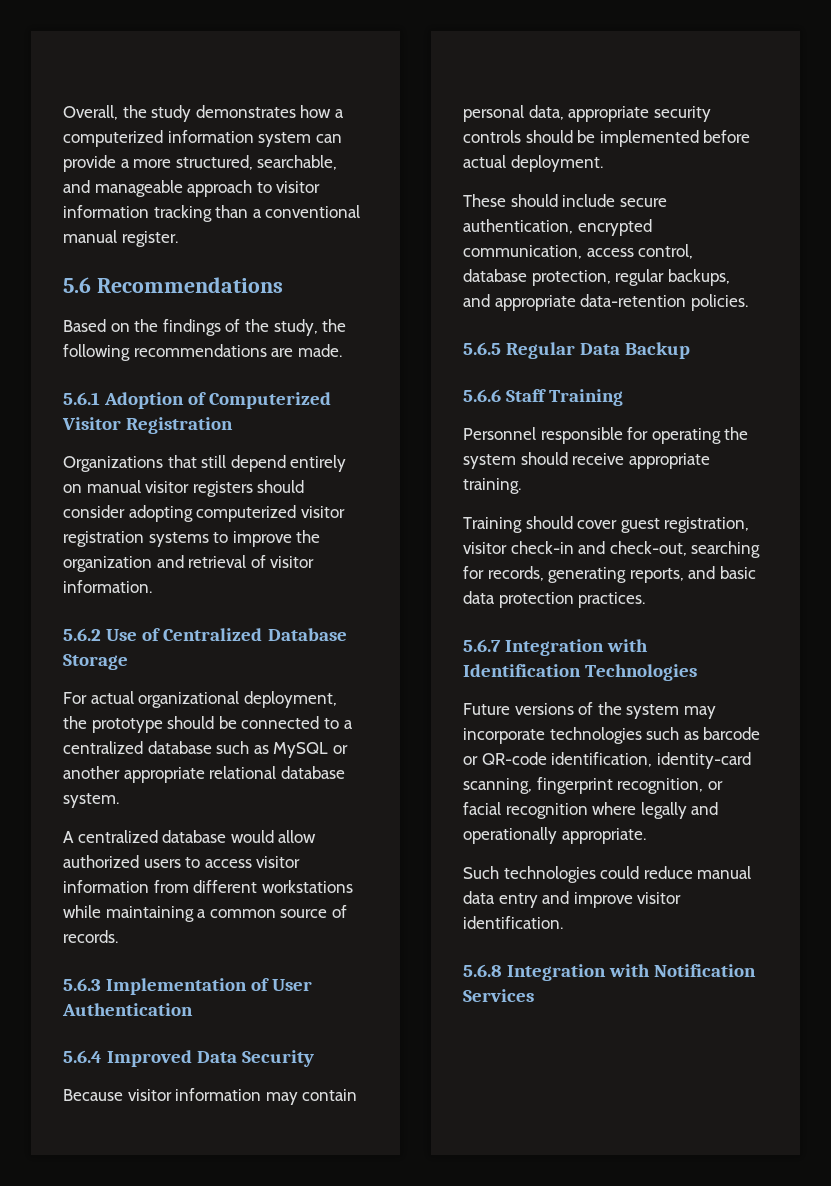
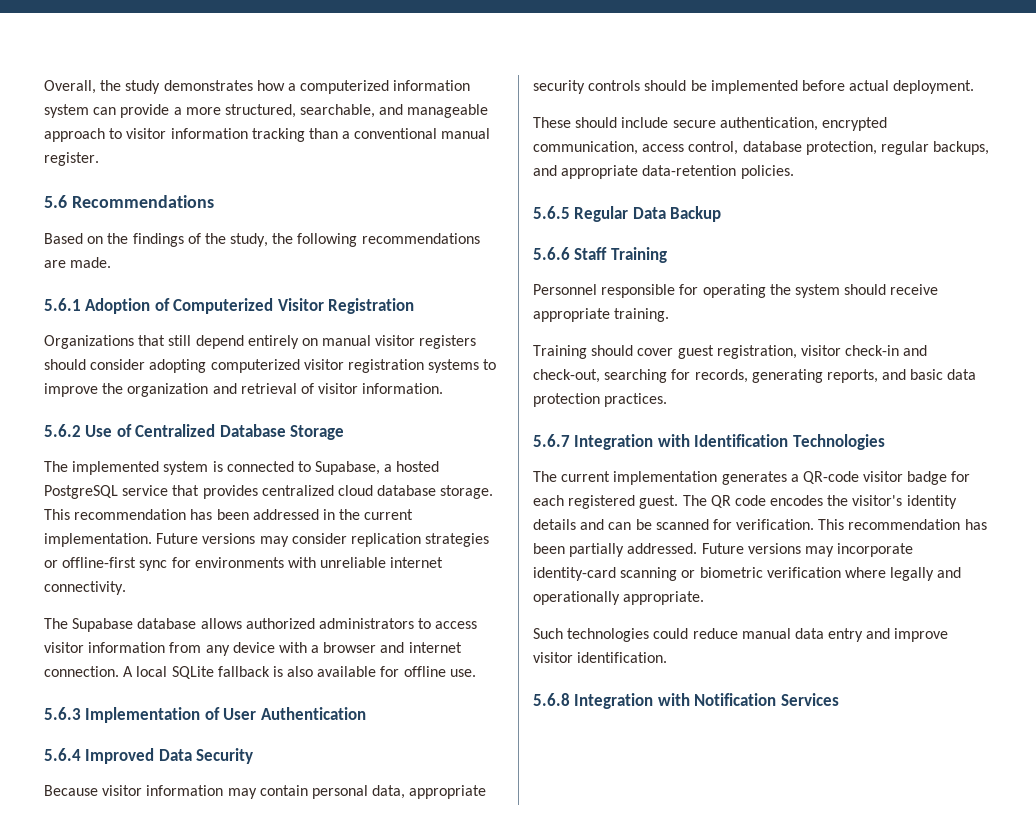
- For actual organizational deployment, the prototype should be connected to a centralized database such as MySQL or another appropriate relational database system.
- A centralized database would allow authorized users to access visitor information from different workstations while maintaining a common source of records.
+ The implemented system is connected to Supabase, a hosted PostgreSQL service that provides centralized cloud database storage. This recommendation has been addressed in the current implementation. Future versions may consider replication strategies or offline-first sync for environments with unreliable internet connectivity.
+ The Supabase database allows authorized administrators to access visitor information from any device with a browser and internet connection. A local SQLite fallback is also available for offline use.
- Future versions of the system may incorporate technologies such as barcode or QR-code identification, identity-card scanning, fingerprint recognition, or facial recognition where legally and operationally appropriate.
+ The current implementation generates a QR-code visitor badge for each registered guest. The QR code encodes the visitor's identity details and can be scanned for verification. This recommendation has been partially addressed. Future versions may incorporate identity-card scanning or biometric verification where legally and operationally appropriate.

